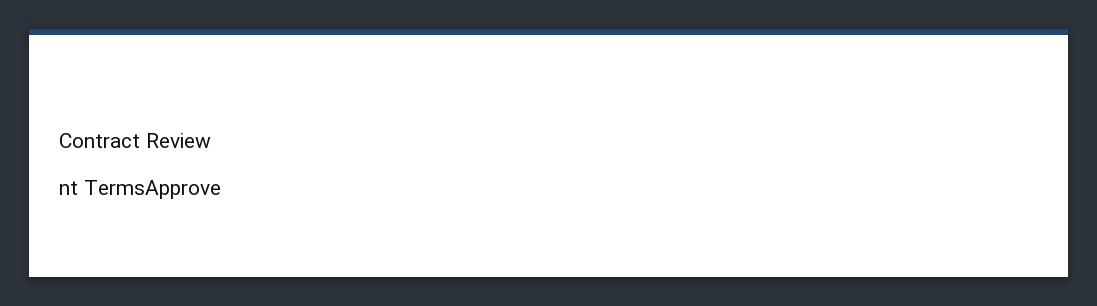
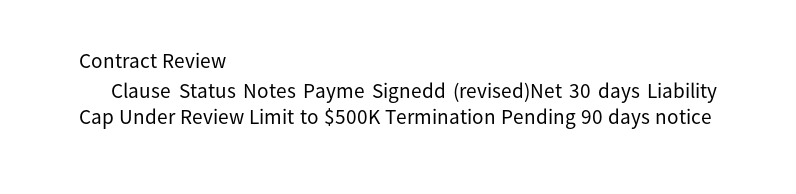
- nt TermsApprove
+ Clause Status Notes Payme Signedd (revised)Net 30 days Liability Cap Under Review Limit to $500K Termination Pending 90 days notice

